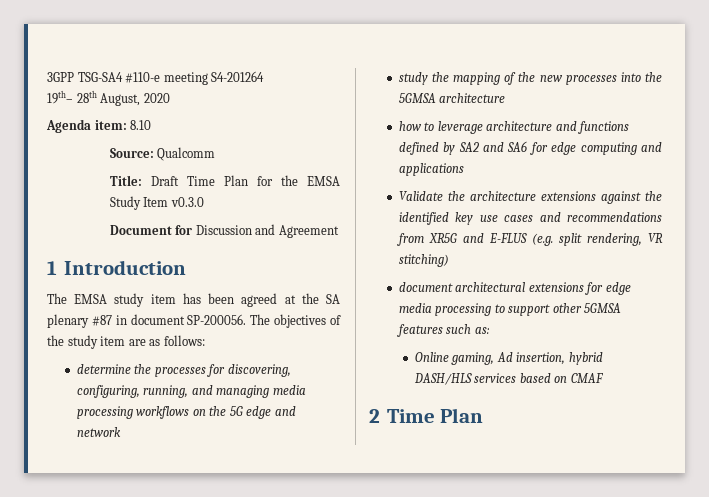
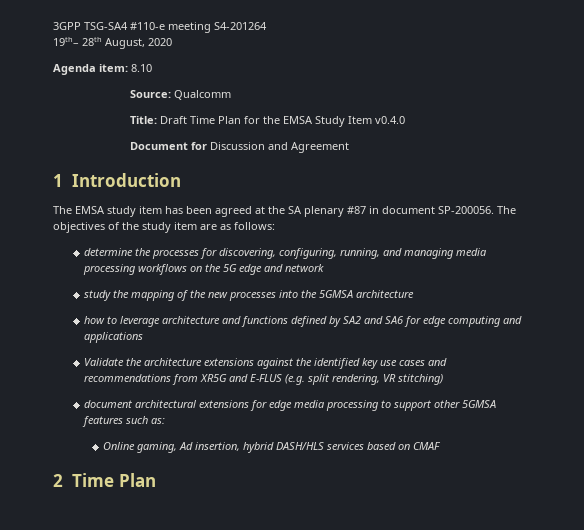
- Title: Draft Time Plan for the EMSA Study Item v0.3.0
+ Title: Draft Time Plan for the EMSA Study Item v0.4.0

